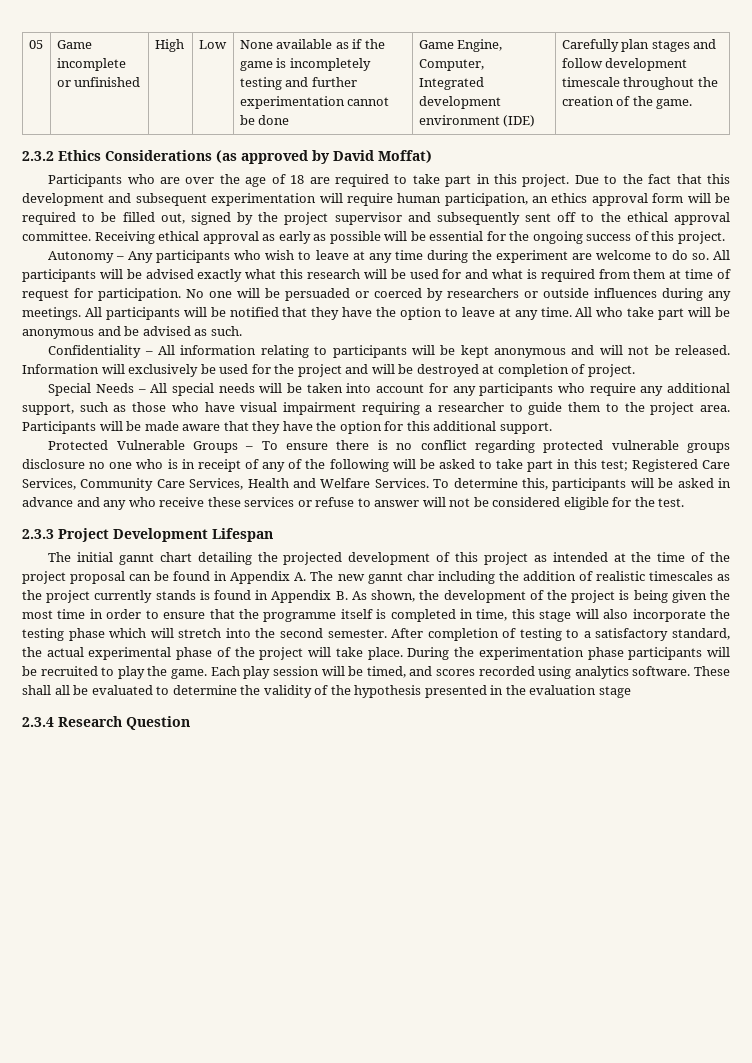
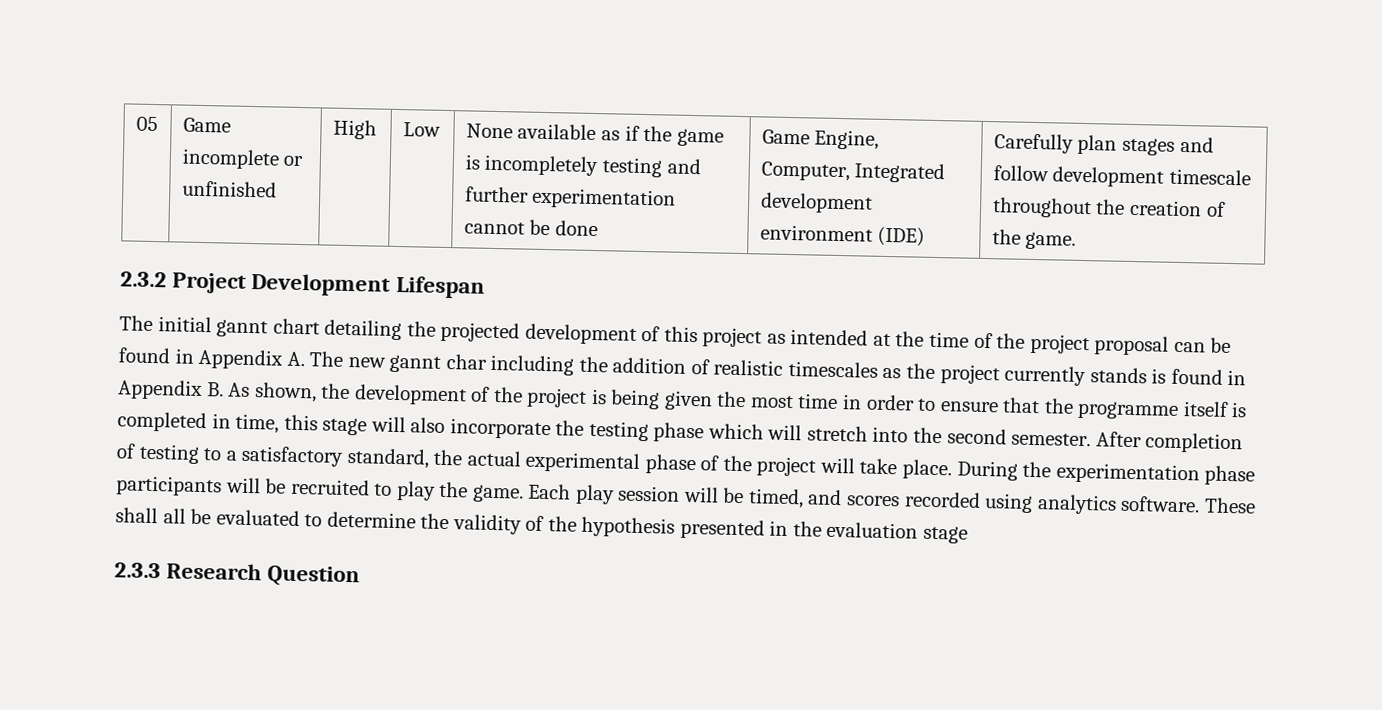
- 2.3.2 Ethics Considerations (as approved by David Moffat)
- Participants who are over the age of 18 are required to take part in this project. Due to the fact that this development and subsequent experimentation will require human participation, an ethics approval form will be required to be filled out, signed by the project supervisor and subsequently sent off to the ethical approval committee. Receiving ethical approval as early as possible will be essential for the ongoing success of this project.
- Autonomy – Any participants who wish to leave at any time during the experiment are welcome to do so. All participants will be advised exactly what this research will be used for and what is required from them at time of request for participation. No one will be persuaded or coerced by researchers or outside influences during any meetings. All participants will be notified that they have the option to leave at any time. All who take part will be anonymous and be advised as such.
- Confidentiality – All information relating to participants will be kept anonymous and will not be released. Information will exclusively be used for the project and will be destroyed at completion of project.
- Special Needs – All special needs will be taken into account for any participants who require any additional support, such as those who have visual impairment requiring a researcher to guide them to the project area. Participants will be made aware that they have the option for this additional support.
- Protected Vulnerable Groups – To ensure there is no conflict regarding protected vulnerable groups disclosure no one who is in receipt of any of the following will be asked to take part in this test; Registered Care Services, Community Care Services, Health and Welfare Services. To determine this, participants will be asked in advance and any who receive these services or refuse to answer will not be considered eligible for the test.
- 2.3.3 Project Development Lifespan
+ 2.3.2 Project Development Lifespan
- 2.3.4 Research Question
+ 2.3.3 Research Question

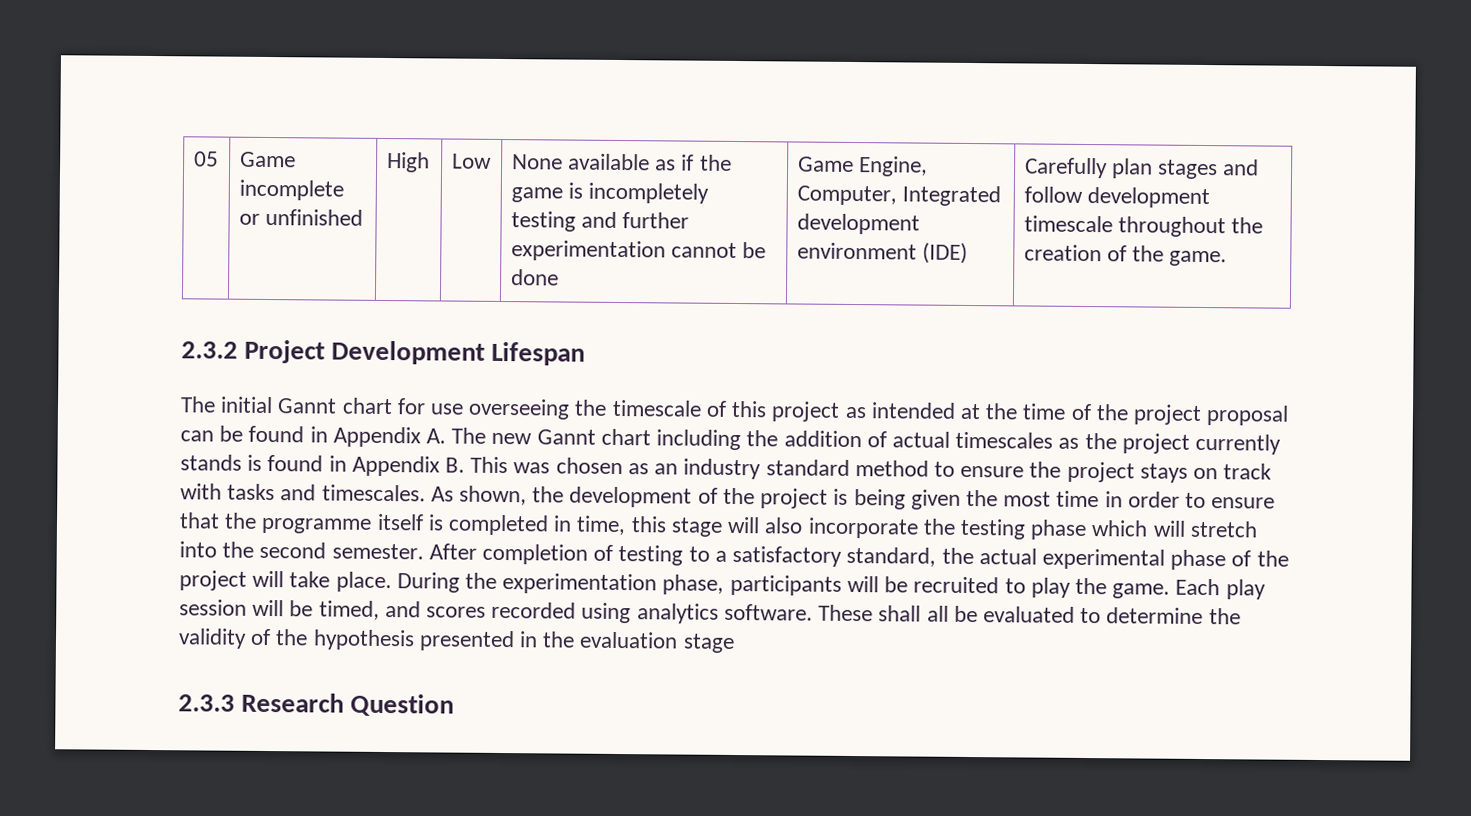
- The initial gannt chart detailing the projected development of this project as intended at the time of the project proposal can be found in Appendix A. The new gannt char including the addition of realistic timescales as the project currently stands is found in Appendix B. As shown, the development of the project is being given the most time in order to ensure that the programme itself is completed in time, this stage will also incorporate the testing phase which will stretch into the second semester.
+ The initial Gannt chart for use overseeing the timescale of this project as intended at the time of the project proposal can be found in Appendix A. The new Gannt chart including the addition of actual timescales as the project currently stands is found in Appendix B. This was chosen as an industry standard method to ensure the project stays on track with tasks and timescales. As shown, the development of the project is being given the most time in order to ensure that the programme itself is completed in time, this stage will also incorporate the testing phase which will stretch into the second semester.
- During the experimentation phase participants will be recruited to play the game.
+ During the experimentation phase, participants will be recruited to play the game.

